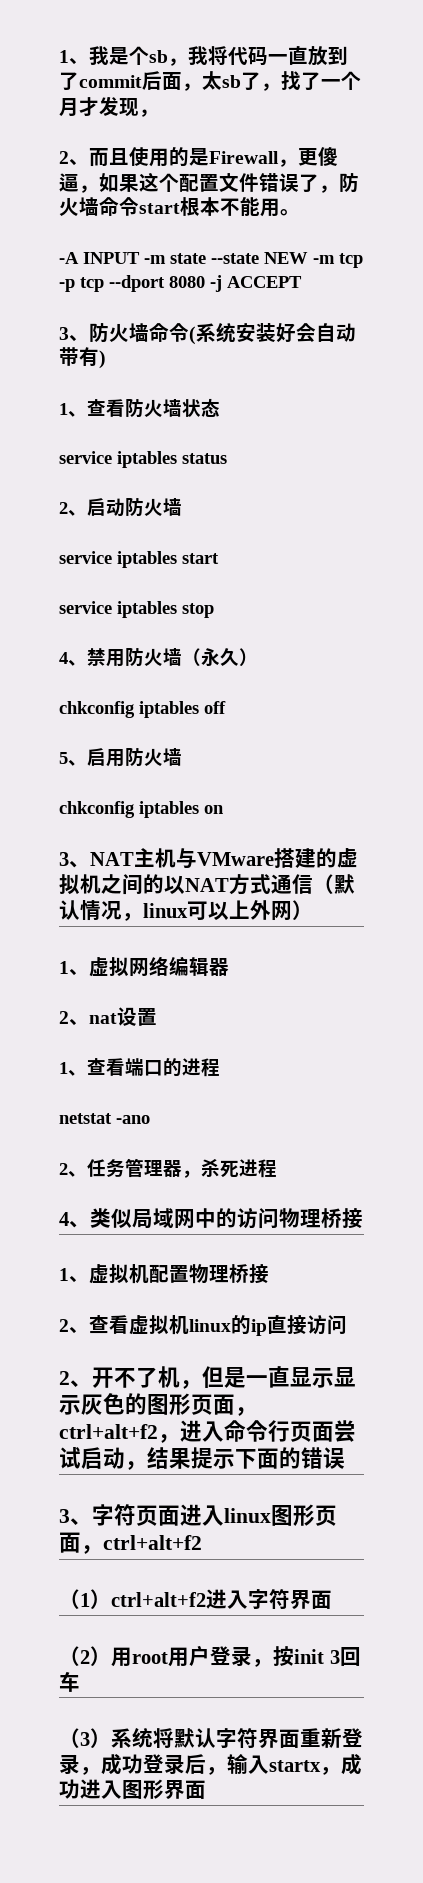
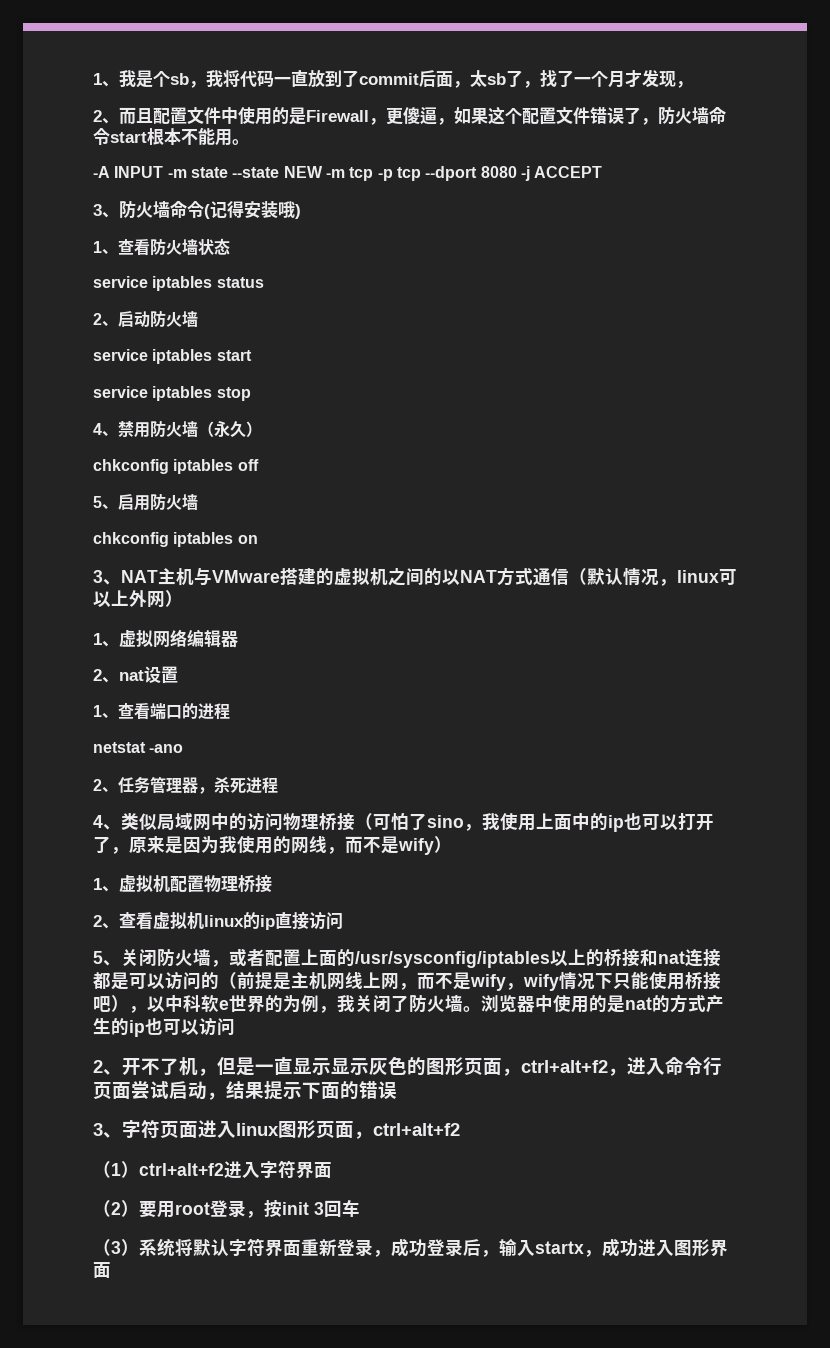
- 2、而且使用的是Firewall，更傻逼，如果这个配置文件错误了，防火墙命令start根本不能用。
+ 2、而且配置文件中使用的是Firewall，更傻逼，如果这个配置文件错误了，防火墙命令start根本不能用。
- 3、防火墙命令(系统安装好会自动带有)
+ 3、防火墙命令(记得安装哦)
- 4、类似局域网中的访问物理桥接
+ 4、类似局域网中的访问物理桥接（可怕了sino，我使用上面中的ip也可以打开了，原来是因为我使用的网线，而不是wify）
+ 5、关闭防火墙，或者配置上面的/usr/sysconfig/iptables以上的桥接和nat连接都是可以访问的（前提是主机网线上网，而不是wify，wify情况下只能使用桥接吧），以中科软e世界的为例，我关闭了防火墙。浏览器中使用的是nat的方式产生的ip也可以访问
- （2）用root用户登录，按init 3回车
+ （2）要用root登录，按init 3回车

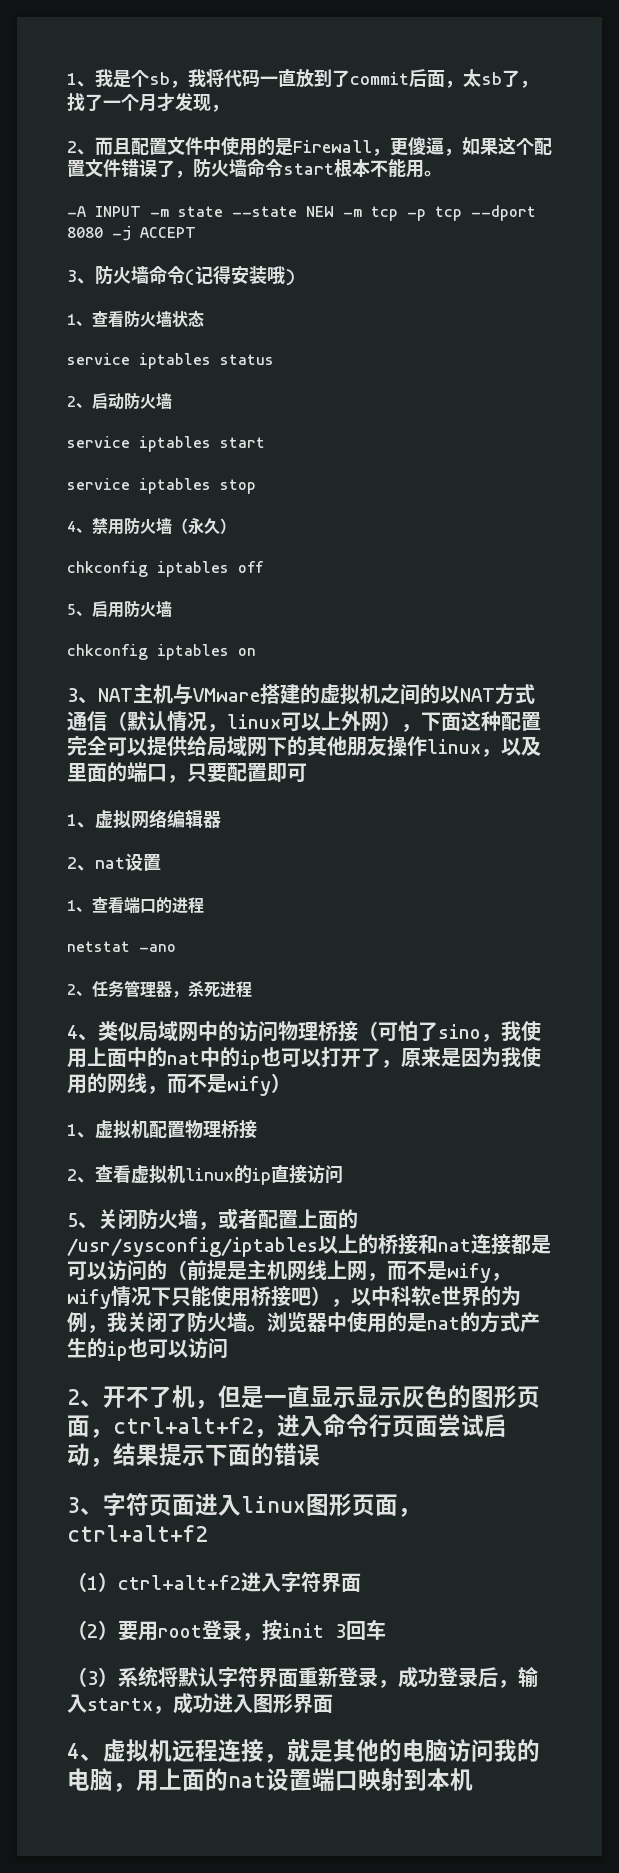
- 3、NAT主机与VMware搭建的虚拟机之间的以NAT方式通信（默认情况，linux可以上外网）
+ 3、NAT主机与VMware搭建的虚拟机之间的以NAT方式通信（默认情况，linux可以上外网），下面这种配置完全可以提供给局域网下的其他朋友操作linux，以及里面的端口，只要配置即可
- 4、类似局域网中的访问物理桥接（可怕了sino，我使用上面中的ip也可以打开了，原来是因为我使用的网线，而不是wify）
+ 4、类似局域网中的访问物理桥接（可怕了sino，我使用上面中的nat中的ip也可以打开了，原来是因为我使用的网线，而不是wify）
+ 4、虚拟机远程连接，就是其他的电脑访问我的电脑，用上面的nat设置端口映射到本机

